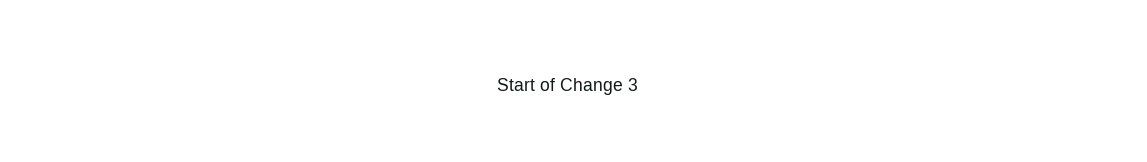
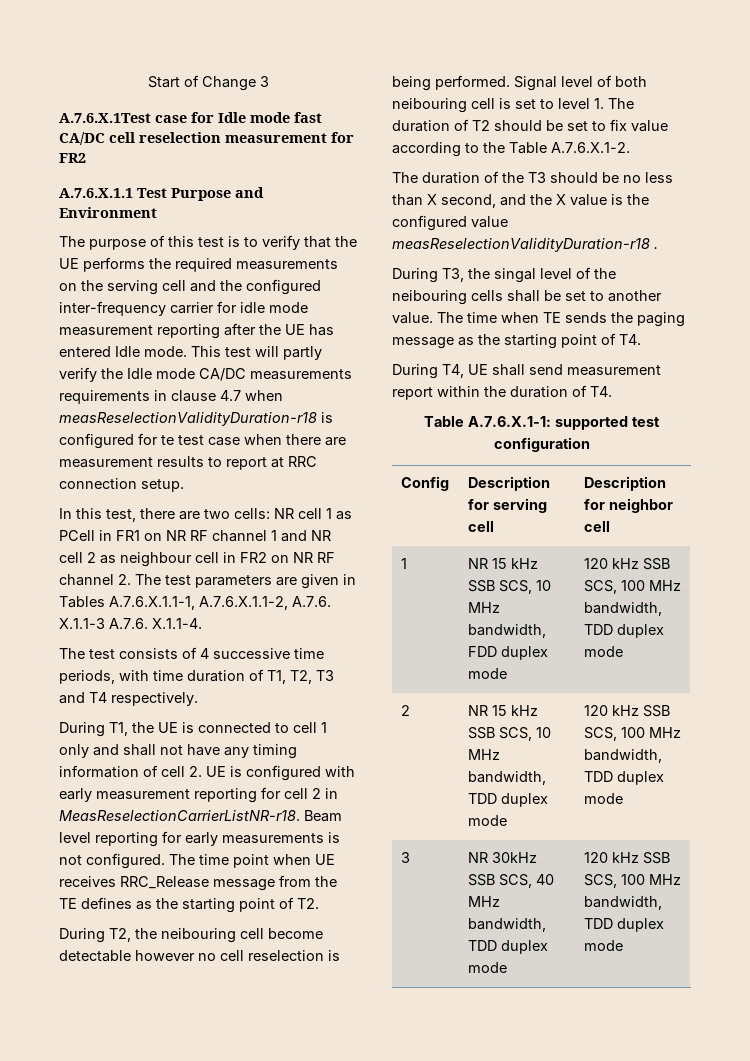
+ A.7.6.X.1Test case for Idle mode fast CA/DC cell reselection measurement for FR2
+ A.7.6.X.1.1 Test Purpose and Environment
+ The purpose of this test is to verify that the UE performs the required measurements on the serving cell and the configured inter-frequency carrier for idle mode measurement reporting after the UE has entered Idle mode. This test will partly verify the Idle mode CA/DC measurements requirements in clause 4.7 when measReselectionValidityDuration-r18 is configured for te test case when there are measurement results to report at RRC connection setup.
+ In this test, there are two cells: NR cell 1 as PCell in FR1 on NR RF channel 1 and NR cell 2 as neighbour cell in FR2 on NR RF channel 2. The test parameters are given in Tables A.7.6.X.1.1-1, A.7.6.X.1.1-2, A.7.6. X.1.1-3 A.7.6. X.1.1-4.
+ The test consists of 4 successive time periods, with time duration of T1, T2, T3 and T4 respectively.
+ During T1, the UE is connected to cell 1 only and shall not have any timing information of cell 2. UE is configured with early measurement reporting for cell 2 in MeasReselectionCarrierListNR-r18. Beam level reporting for early measurements is not configured. The time point when UE receives RRC_Release message from the TE defines as the starting point of T2.
+ During T2, the neibouring cell become detectable however no cell reselection is being performed. Signal level of both neibouring cell is set to level 1. The duration of T2 should be set to fix value according to the Table A.7.6.X.1-2.
+ The duration of the T3 should be no less than X second, and the X value is the configured value measReselectionValidityDuration-r18 .
+ During T3, the singal level of the neibouring cells shall be set to another value. The time when TE sends the paging message as the starting point of T4.
+ During T4, UE shall send measurement report within the duration of T4.
+ Table A.7.6.X.1-1: supported test configuration
+ Config | Description for serving cell | Description for neighbor cell
+ 1 | NR 15 kHz SSB SCS, 10 MHz bandwidth, FDD duplex mode | 120 kHz SSB SCS, 100 MHz bandwidth, TDD duplex mode
+ 2 | NR 15 kHz SSB SCS, 10 MHz bandwidth, TDD duplex mode | 120 kHz SSB SCS, 100 MHz bandwidth, TDD duplex mode
+ 3 | NR 30kHz SSB SCS, 40 MHz bandwidth, TDD duplex mode | 120 kHz SSB SCS, 100 MHz bandwidth, TDD duplex mode

